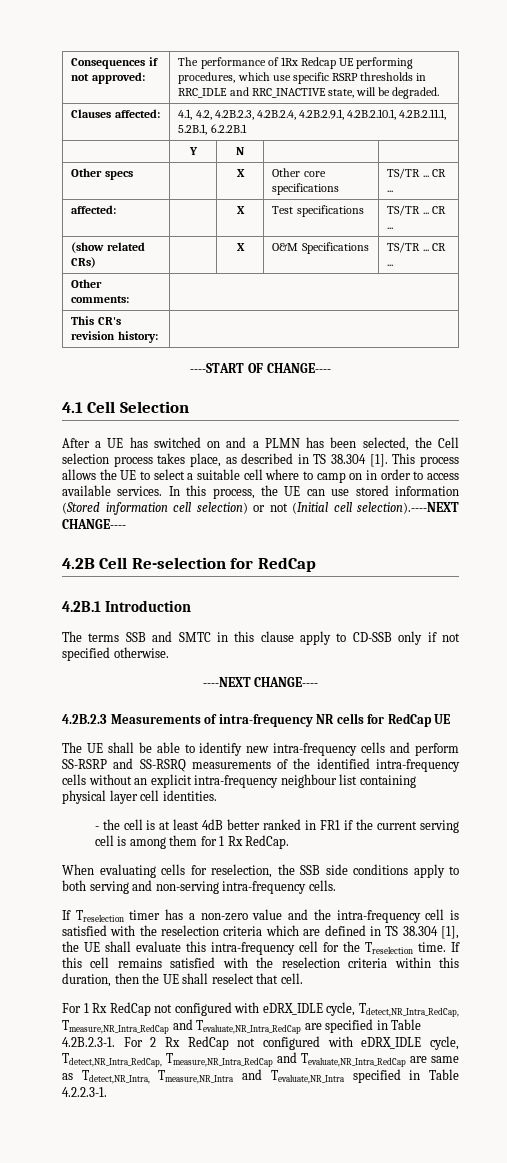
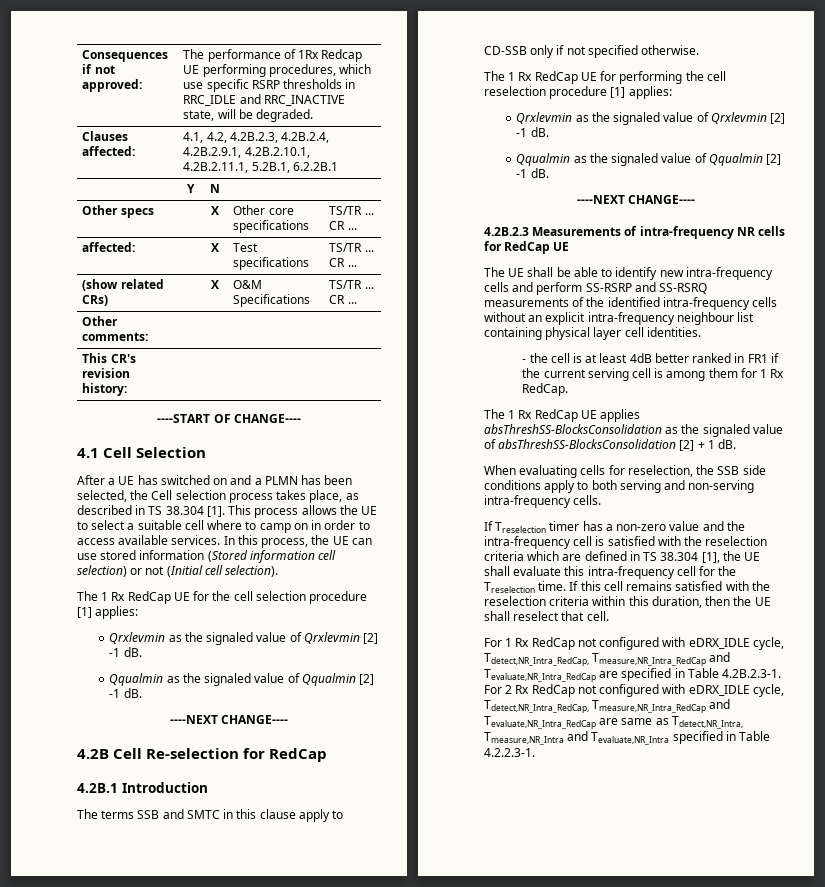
- In this process, the UE can use stored information (Stored information cell selection) or not (Initial cell selection).----NEXT CHANGE----
+ In this process, the UE can use stored information (Stored information cell selection) or not (Initial cell selection).
+ The 1 Rx RedCap UE for the cell selection procedure [1] applies:
+ Qrxlevmin as the signaled value of Qrxlevmin [2] -1 dB.
+ Qqualmin as the signaled value of Qqualmin [2] -1 dB.
+ ----NEXT CHANGE----
+ The 1 Rx RedCap UE for performing the cell reselection procedure [1] applies:
+ Qrxlevmin as the signaled value of Qrxlevmin [2] -1 dB.
+ Qqualmin as the signaled value of Qqualmin [2] -1 dB.
+ The 1 Rx RedCap UE applies absThreshSS-BlocksConsolidation as the signaled value of absThreshSS-BlocksConsolidation [2] + 1 dB.

